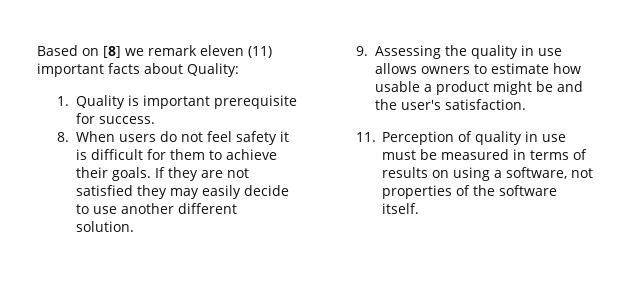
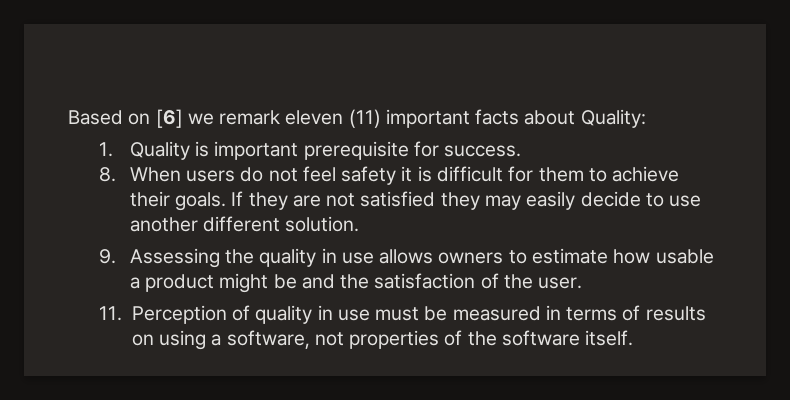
- Based on [8] we remark eleven (11) important facts about Quality:
+ Based on [6] we remark eleven (11) important facts about Quality:
- 9. Assessing the quality in use allows owners to estimate how usable a product might be and the user's satisfaction.
+ 9. Assessing the quality in use allows owners to estimate how usable a product might be and the satisfaction of the user.

